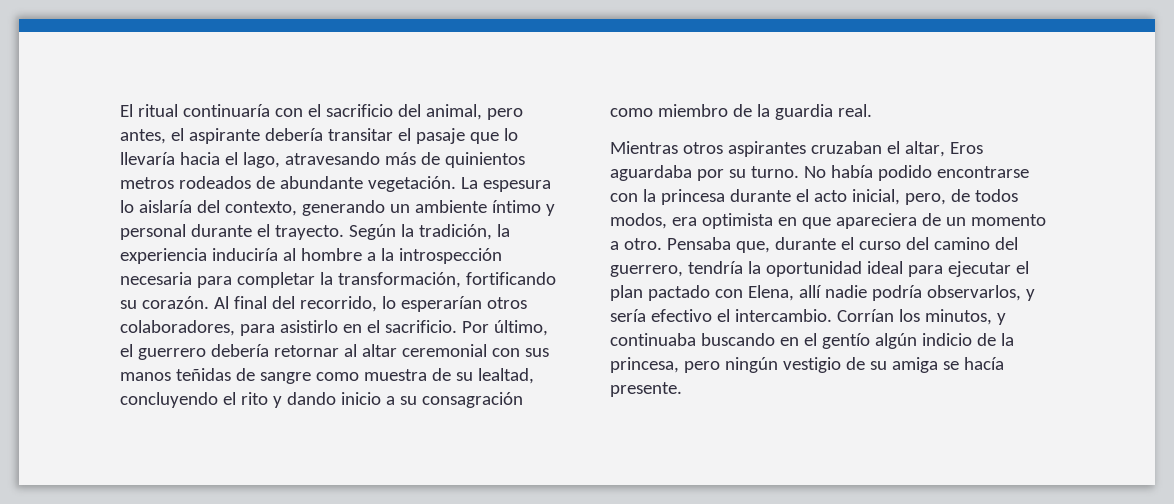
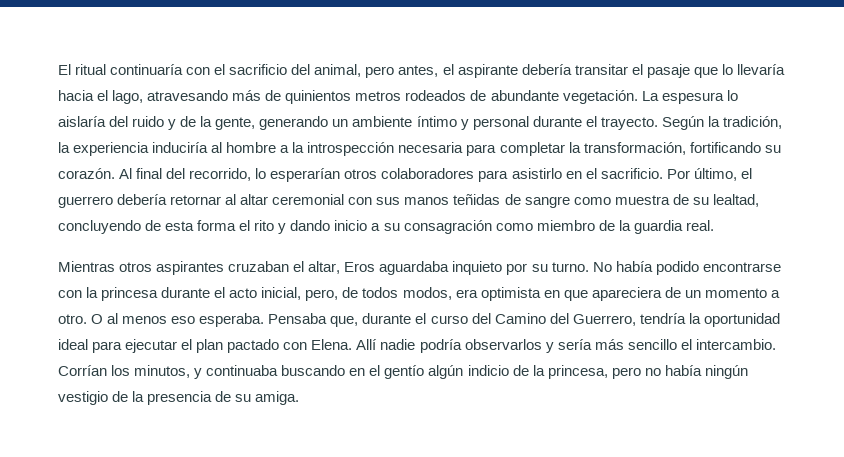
- La espesura lo aislaría del contexto, generando un ambiente íntimo y personal durante el trayecto.
+ La espesura lo aislaría del ruido y de la gente, generando un ambiente íntimo y personal durante el trayecto.
- Al final del recorrido, lo esperarían otros colaboradores, para asistirlo en el sacrificio.
+ Al final del recorrido, lo esperarían otros colaboradores para asistirlo en el sacrificio.
- Por último, el guerrero debería retornar al altar ceremonial con sus manos teñidas de sangre como muestra de su lealtad, concluyendo el rito y dando inicio a su consagración como miembro de la guardia real.
+ Por último, el guerrero debería retornar al altar ceremonial con sus manos teñidas de sangre como muestra de su lealtad, concluyendo de esta forma el rito y dando inicio a su consagración como miembro de la guardia real.
- Mientras otros aspirantes cruzaban el altar, Eros aguardaba por su turno.
+ Mientras otros aspirantes cruzaban el altar, Eros aguardaba inquieto por su turno.
+ O al menos eso esperaba.
- Pensaba que, durante el curso del camino del guerrero, tendría la oportunidad ideal para ejecutar el plan pactado con Elena, allí nadie podría observarlos, y sería efectivo el intercambio.
+ Pensaba que, durante el curso del Camino del Guerrero, tendría la oportunidad ideal para ejecutar el plan pactado con Elena. Allí nadie podría observarlos y sería más sencillo el intercambio.
- Corrían los minutos, y continuaba buscando en el gentío algún indicio de la princesa, pero ningún vestigio de su amiga se hacía presente.
+ Corrían los minutos, y continuaba buscando en el gentío algún indicio de la princesa, pero no había ningún vestigio de la presencia de su amiga.

